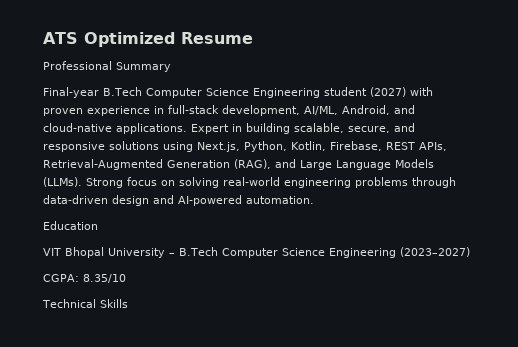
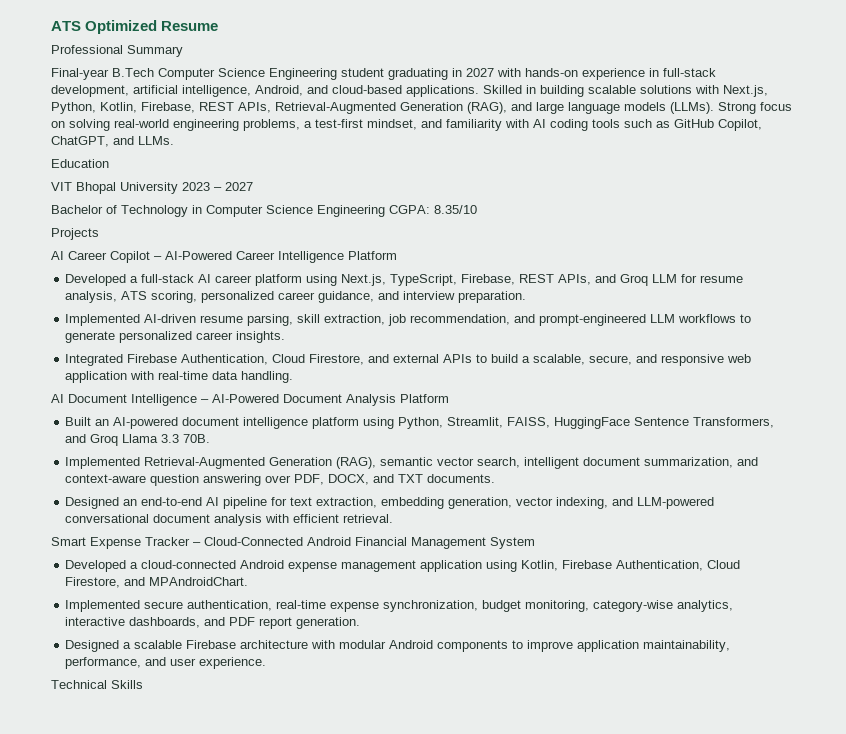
- Final‑year B.Tech Computer Science Engineering student (2027) with proven experience in full‑stack development, AI/ML, Android, and cloud‑native applications. Expert in building scalable, secure, and responsive solutions using Next.js, Python, Kotlin, Firebase, REST APIs, Retrieval‑Augmented Generation (RAG), and Large Language Models (LLMs).
+ Final‑year B.Tech Computer Science Engineering student graduating in 2027 with hands‑on experience in full‑stack development, artificial intelligence, Android, and cloud‑based applications. Skilled in building scalable solutions with Next.js, Python, Kotlin, Firebase, REST APIs, Retrieval‑Augmented Generation (RAG), and large language models (LLMs).
- Strong focus on solving real‑world engineering problems through data‑driven design and AI‑powered automation.
+ Strong focus on solving real‑world engineering problems, a test‑first mindset, and familiarity with AI coding tools such as GitHub Copilot, ChatGPT, and LLMs.
  Education
- VIT Bhopal University – B.Tech Computer Science Engineering (2023–2027)
- CGPA: 8.35/10
+ VIT Bhopal University 2023 – 2027
+ Bachelor of Technology in Computer Science Engineering CGPA: 8.35/10
+ Projects
+ AI Career Copilot – AI‑Powered Career Intelligence Platform
+ Developed a full‑stack AI career platform using Next.js, TypeScript, Firebase, REST APIs, and Groq LLM for resume analysis, ATS scoring, personalized career guidance, and interview preparation.
+ Implemented AI‑driven resume parsing, skill extraction, job recommendation, and prompt‑engineered LLM workflows to generate personalized career insights.
+ Integrated Firebase Authentication, Cloud Firestore, and external APIs to build a scalable, secure, and responsive web application with real‑time data handling.
+ AI Document Intelligence – AI‑Powered Document Analysis Platform
+ Built an AI‑powered document intelligence platform using Python, Streamlit, FAISS, HuggingFace Sentence Transformers, and Groq Llama 3.3 70B.
+ Implemented Retrieval‑Augmented Generation (RAG), semantic vector search, intelligent document summarization, and context‑aware question answering over PDF, DOCX, and TXT documents.
+ Designed an end‑to‑end AI pipeline for text extraction, embedding generation, vector indexing, and LLM‑powered conversational document analysis with efficient retrieval.
+ Smart Expense Tracker – Cloud‑Connected Android Financial Management System
+ Developed a cloud‑connected Android expense management application using Kotlin, Firebase Authentication, Cloud Firestore, and MPAndroidChart.
+ Implemented secure authentication, real‑time expense synchronization, budget monitoring, category‑wise analytics, interactive dashboards, and PDF report generation.
+ Designed a scalable Firebase architecture with modular Android components to improve application maintainability, performance, and user experience.

